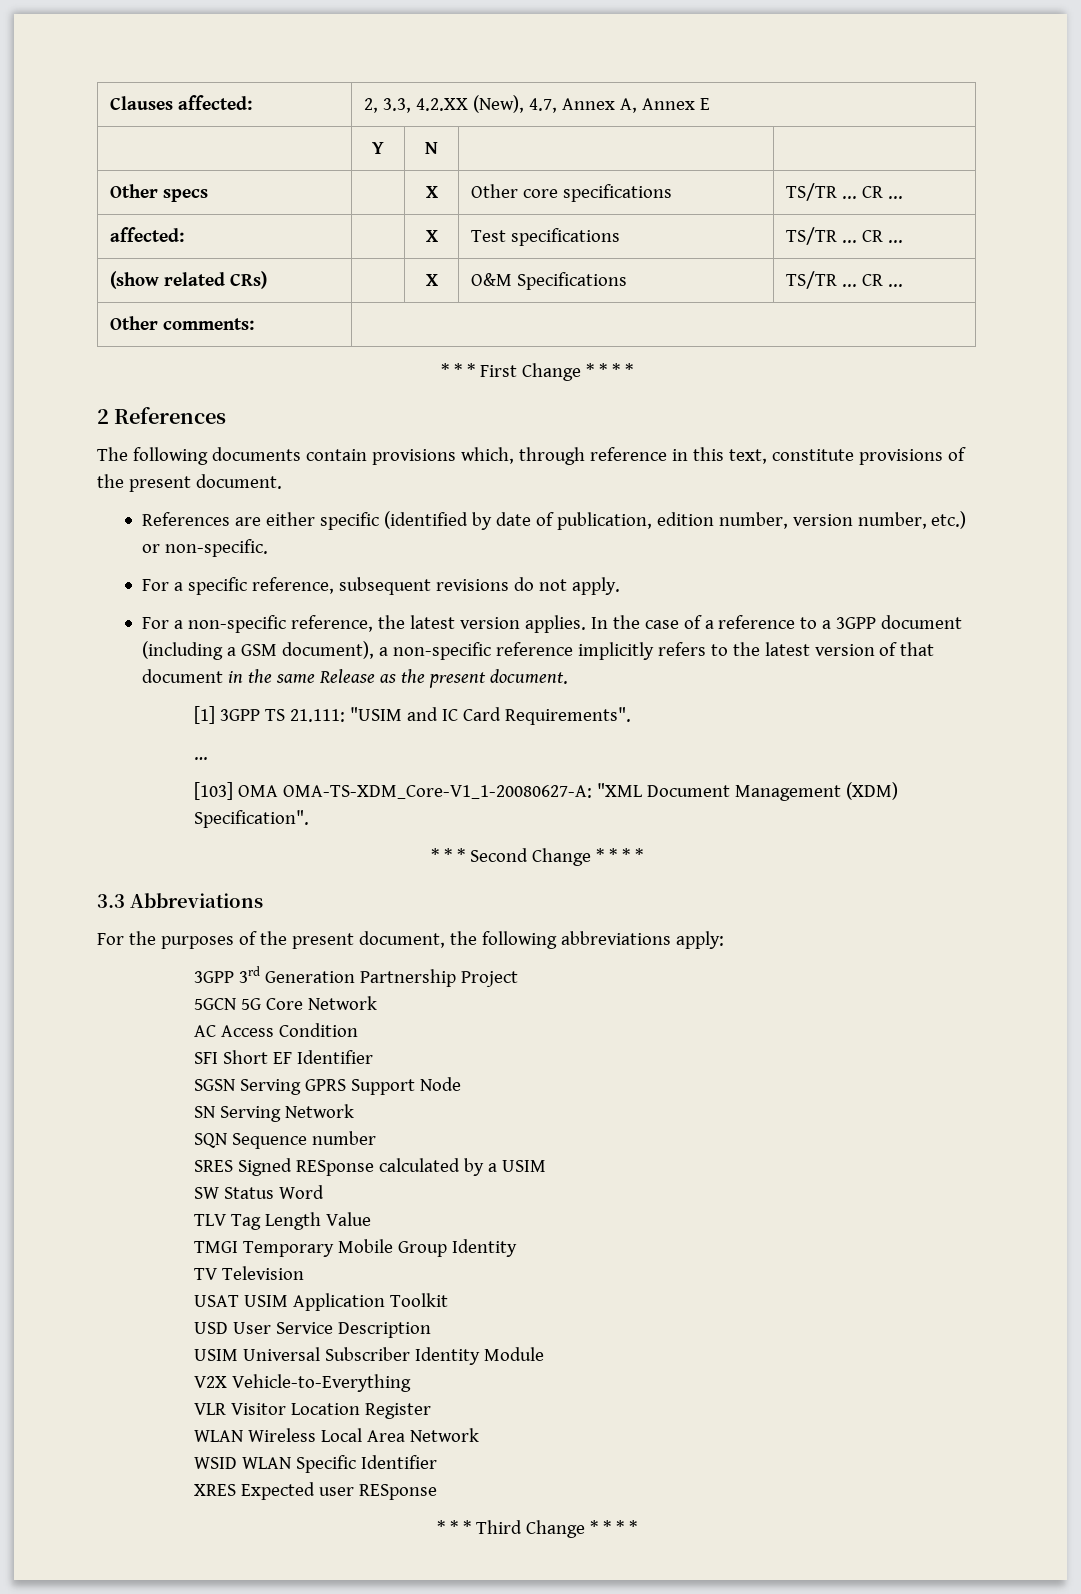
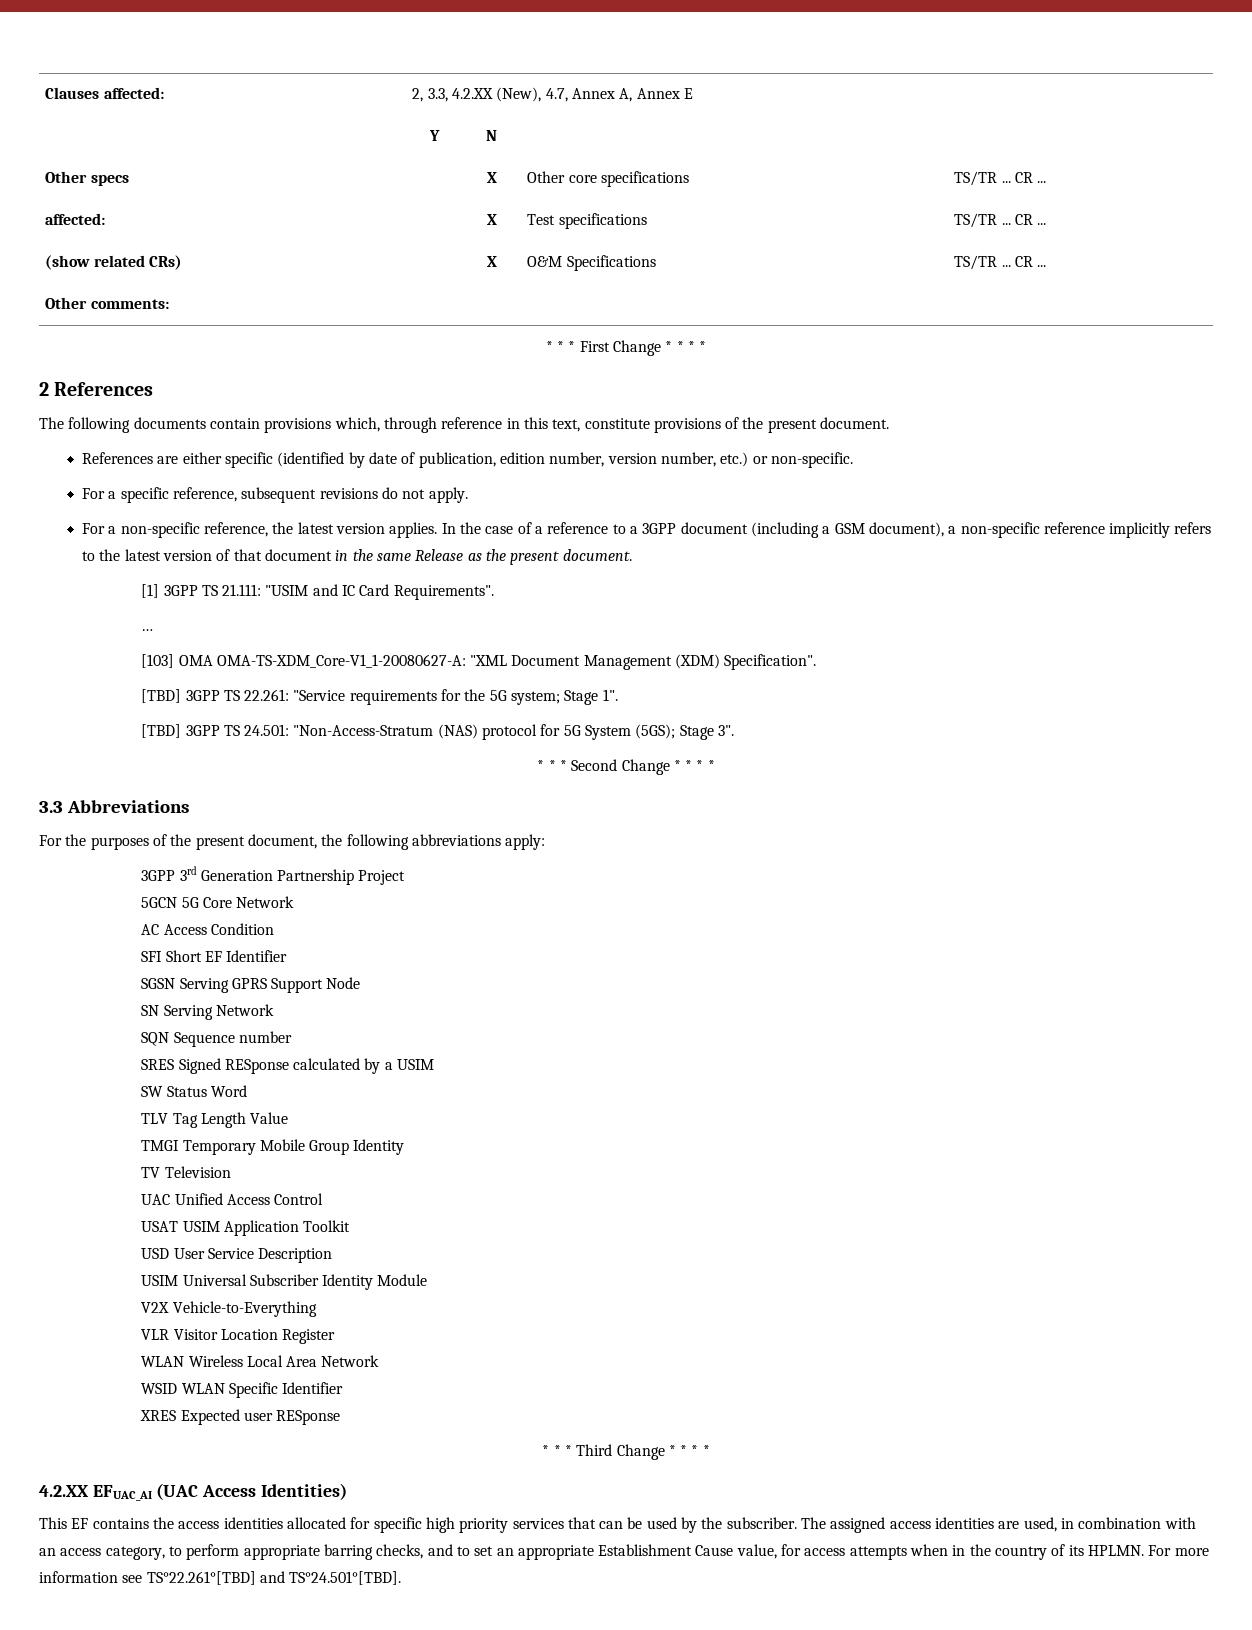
+ [TBD] 3GPP TS 22.261: "Service requirements for the 5G system; Stage 1".
+ [TBD] 3GPP TS 24.501: "Non-Access-Stratum (NAS) protocol for 5G System (5GS); Stage 3".
+ UAC Unified Access Control
+ 4.2.XX EFUAC_AI (UAC Access Identities)
+ This EF contains the access identities allocated for specific high priority services that can be used by the subscriber. The assigned access identities are used, in combination with an access category, to perform appropriate barring checks, and to set an appropriate Establishment Cause value, for access attempts when in the country of its HPLMN. For more information see TS°22.261°[TBD] and TS°24.501°[TBD].

